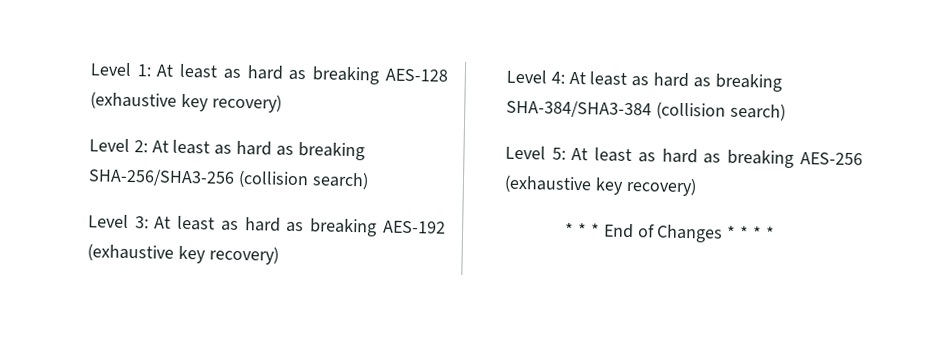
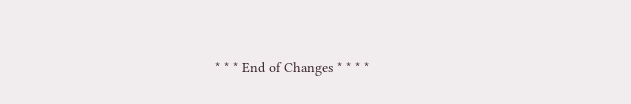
- Level 1: At least as hard as breaking AES-128 (exhaustive key recovery)
- Level 2: At least as hard as breaking SHA-256/SHA3-256 (collision search)
- Level 3: At least as hard as breaking AES-192 (exhaustive key recovery)
- Level 4: At least as hard as breaking SHA-384/SHA3-384 (collision search)
- Level 5: At least as hard as breaking AES-256 (exhaustive key recovery)

